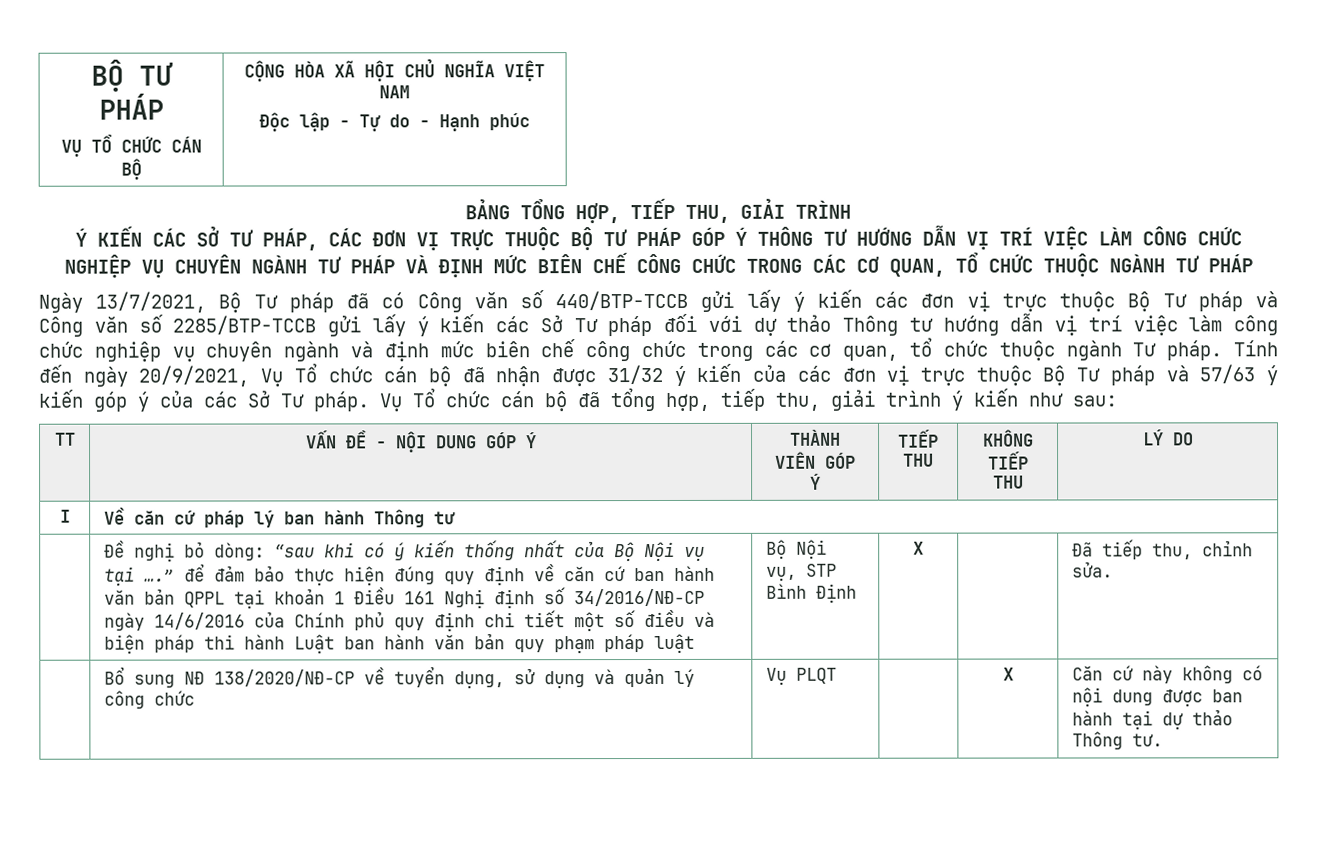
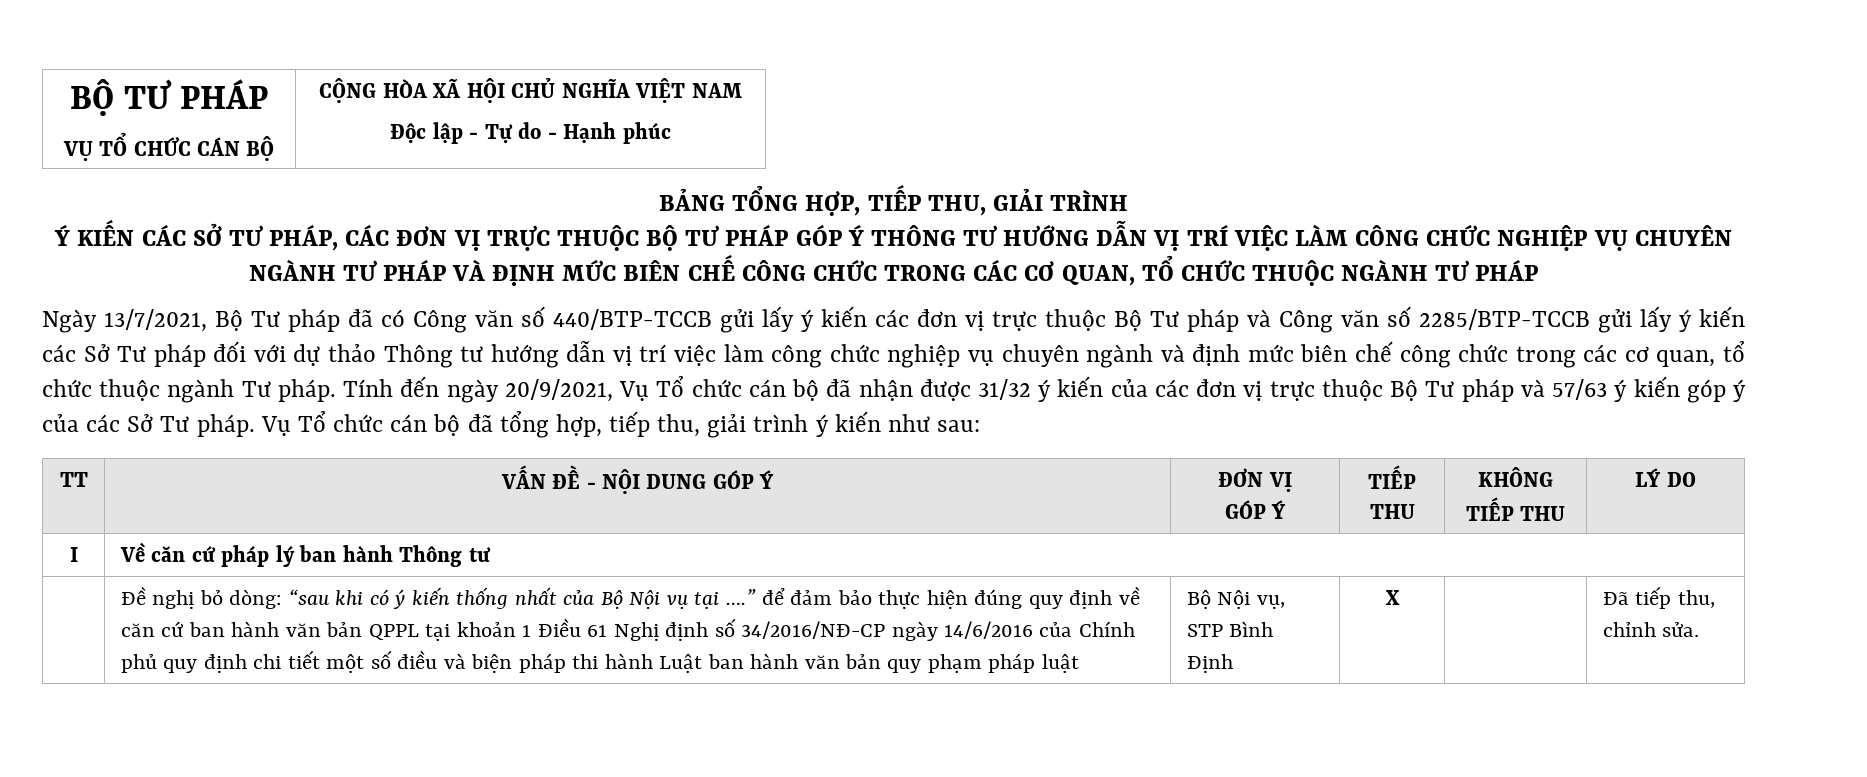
- TT | VẤN ĐỀ - NỘI DUNG GÓP Ý | THÀNH VIÊN GÓP Ý | TIẾP THU | KHÔNG TIẾP THU | LÝ DO
+ TT | VẤN ĐỀ - NỘI DUNG GÓP Ý | ĐƠN VỊ
+ GÓP Ý | TIẾP THU | KHÔNG TIẾP THU | LÝ DO
- “sau khi có ý kiến thống nhất của Bộ Nội vụ tại ….” để đảm bảo thực hiện đúng quy định về căn cứ ban hành văn bản QPPL tại khoản 1 Điều 161 Nghị định số 34/2016/NĐ-CP ngày 14/6/2016 của Chính phủ quy định chi tiết một số điều và biện pháp thi hành Luật ban hành văn bản quy phạm pháp luật
+ “sau khi có ý kiến thống nhất của Bộ Nội vụ tại ….” để đảm bảo thực hiện đúng quy định về căn cứ ban hành văn bản QPPL tại khoản 1 Điều 61 Nghị định số 34/2016/NĐ-CP ngày 14/6/2016 của Chính phủ quy định chi tiết một số điều và biện pháp thi hành Luật ban hành văn bản quy phạm pháp luật
- | Bổ sung NĐ 138/2020/NĐ-CP về tuyển dụng, sử dụng và quản lý công chức | Vụ PLQT | | X | Căn cứ này không có nội dung được ban hành tại dự thảo Thông tư.

